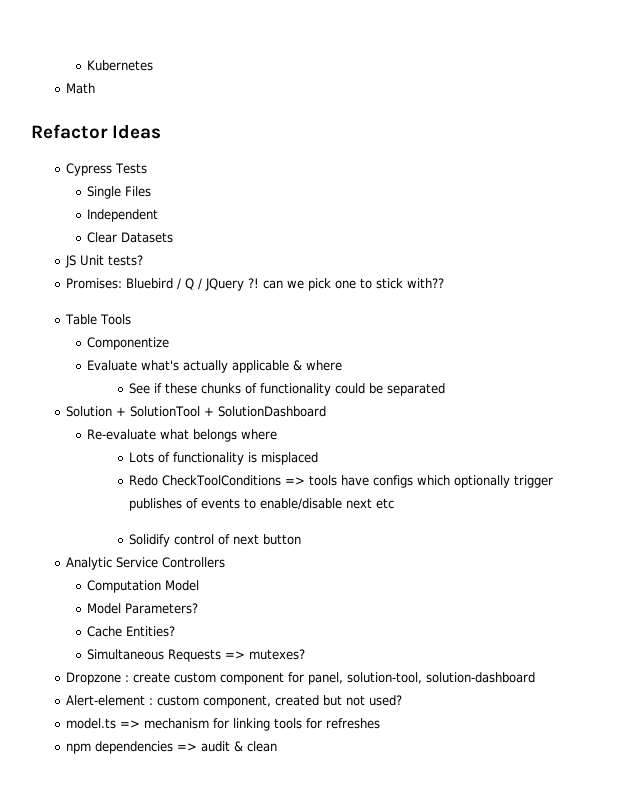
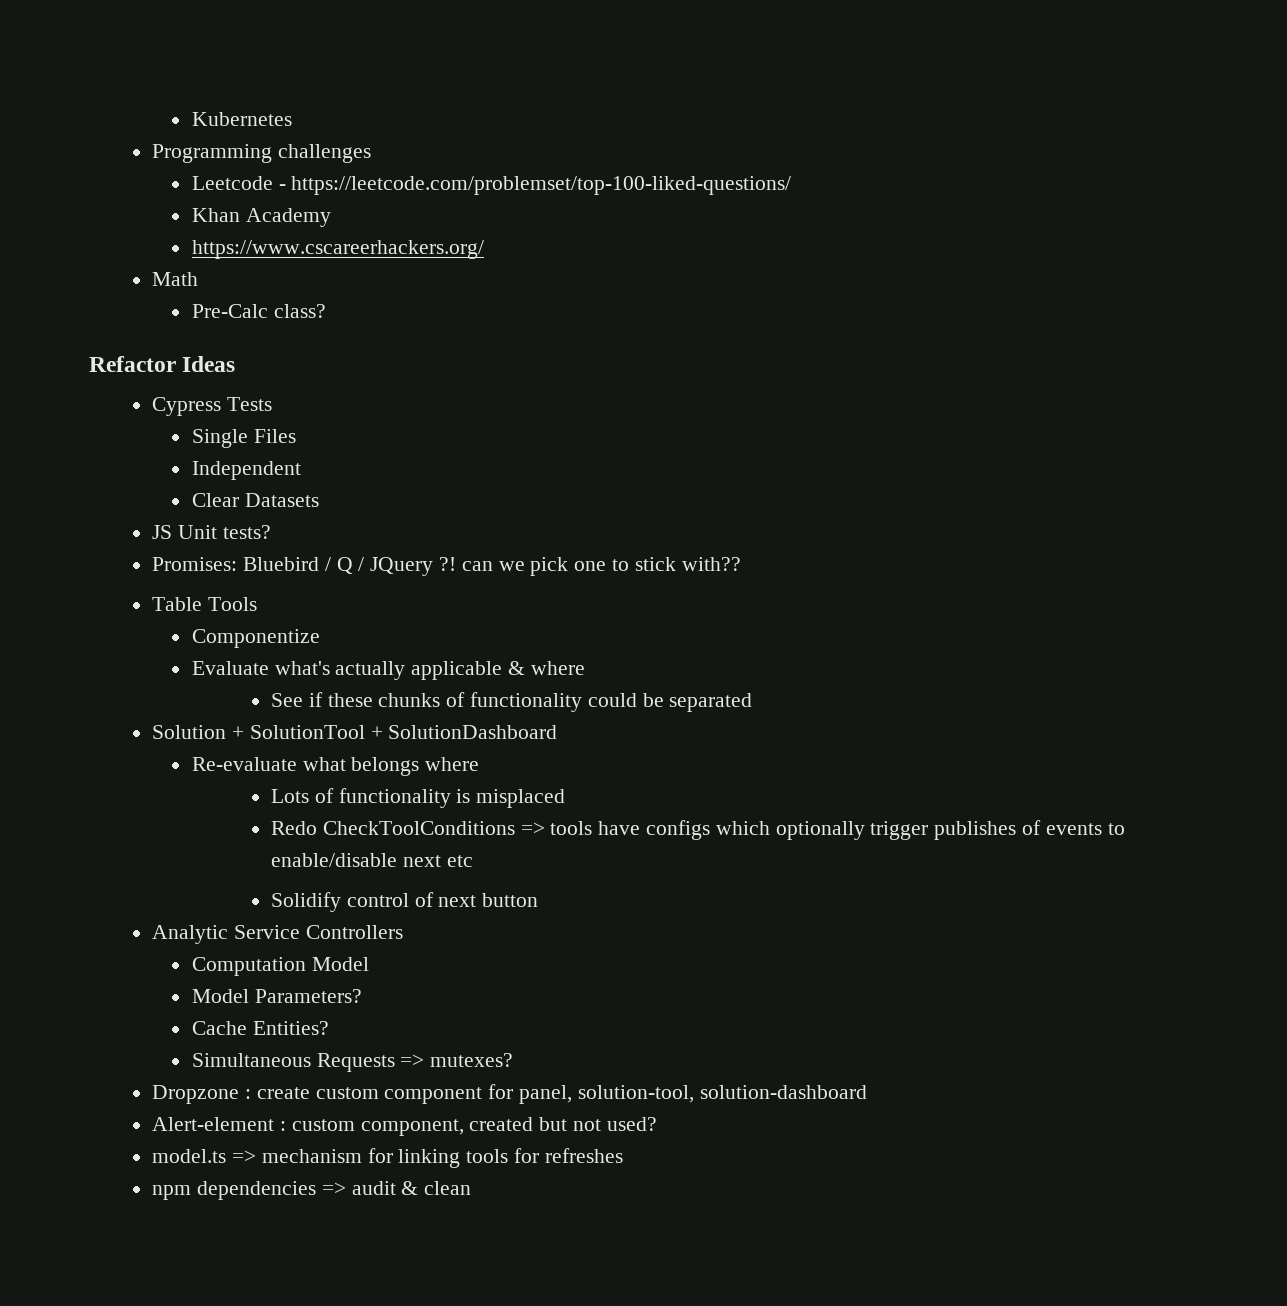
+ Programming challenges
+ Leetcode - https://leetcode.com/problemset/top-100-liked-questions/
+ Khan Academy
+ https://www.cscareerhackers.org/
+ Pre-Calc class?

